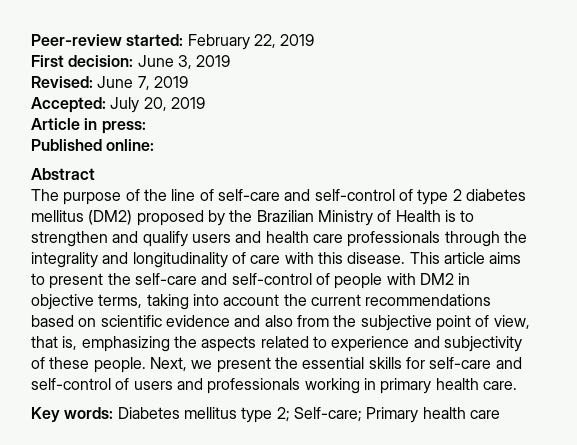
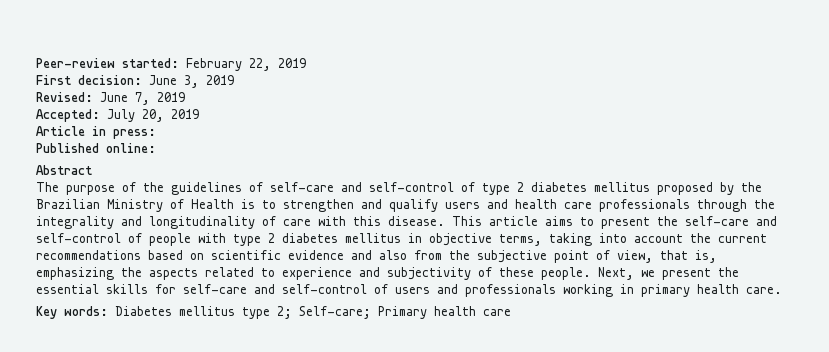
- The purpose of the line of self-care and self-control of type 2 diabetes mellitus (DM2) proposed by the Brazilian Ministry of Health is to strengthen and qualify users and health care professionals through the integrality and longitudinality of care with this disease.
+ The purpose of the guidelines of self-care and self-control of type 2 diabetes mellitus proposed by the Brazilian Ministry of Health is to strengthen and qualify users and health care professionals through the integrality and longitudinality of care with this disease.
- This article aims to present the self-care and self-control of people with DM2 in objective terms, taking into account the current recommendations based on scientific evidence and also from the subjective point of view, that is, emphasizing the aspects related to experience and subjectivity of these people.
+ This article aims to present the self-care and self-control of people with type 2 diabetes mellitus in objective terms, taking into account the current recommendations based on scientific evidence and also from the subjective point of view, that is, emphasizing the aspects related to experience and subjectivity of these people.

